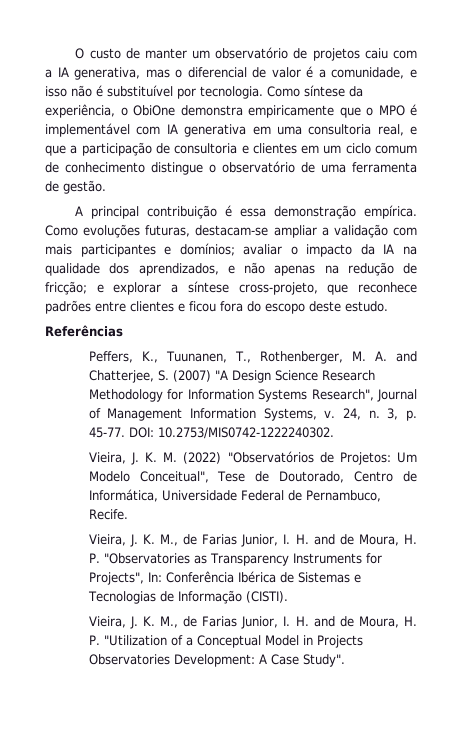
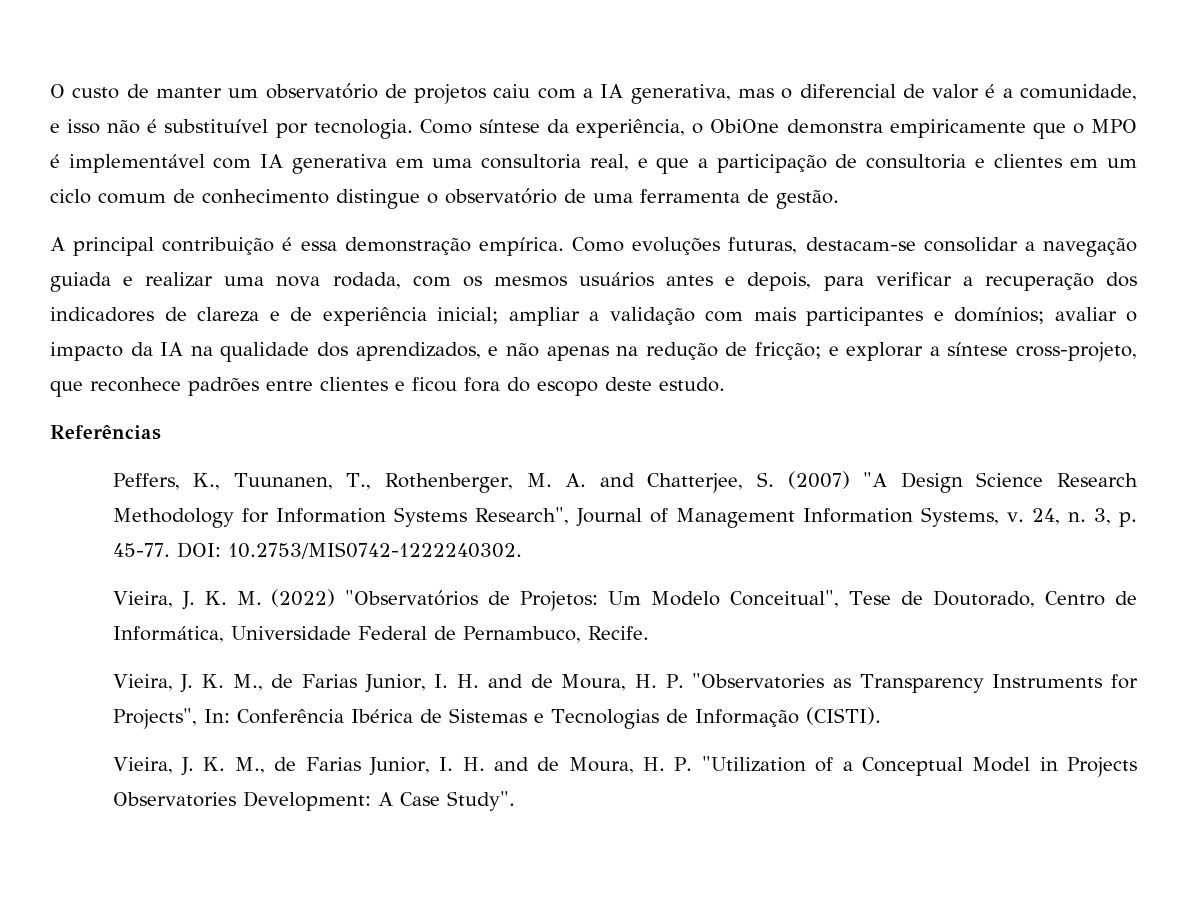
- Como evoluções futuras, destacam-se ampliar a validação com mais participantes e domínios; avaliar o impacto da IA na qualidade dos aprendizados, e não apenas na redução de fricção; e explorar a síntese cross-projeto, que reconhece padrões entre clientes e ficou fora do escopo deste estudo.
+ Como evoluções futuras, destacam-se consolidar a navegação guiada e realizar uma nova rodada, com os mesmos usuários antes e depois, para verificar a recuperação dos indicadores de clareza e de experiência inicial; ampliar a validação com mais participantes e domínios; avaliar o impacto da IA na qualidade dos aprendizados, e não apenas na redução de fricção; e explorar a síntese cross-projeto, que reconhece padrões entre clientes e ficou fora do escopo deste estudo.

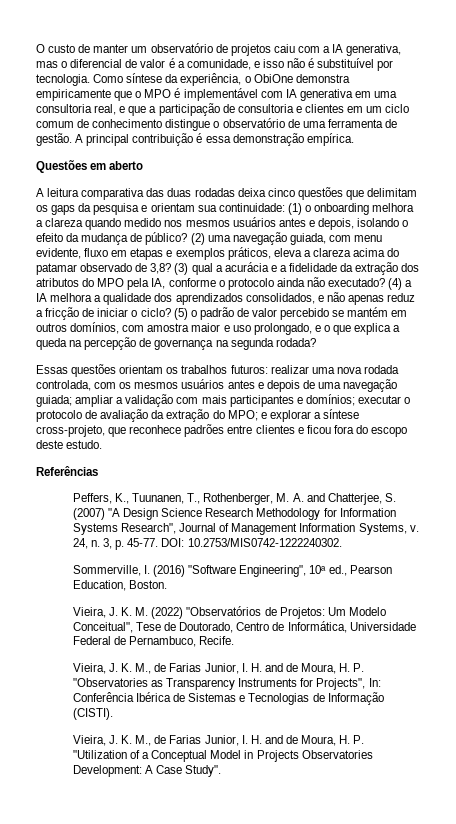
- Como síntese da experiência, o ObiOne demonstra empiricamente que o MPO é implementável com IA generativa em uma consultoria real, e que a participação de consultoria e clientes em um ciclo comum de conhecimento distingue o observatório de uma ferramenta de gestão.
- A principal contribuição é essa demonstração empírica. Como evoluções futuras, destacam-se consolidar a navegação guiada e realizar uma nova rodada, com os mesmos usuários antes e depois, para verificar a recuperação dos indicadores de clareza e de experiência inicial;
+ Como síntese da experiência, o ObiOne demonstra empiricamente que o MPO é implementável com IA generativa em uma consultoria real, e que a participação de consultoria e clientes em um ciclo comum de conhecimento distingue o observatório de uma ferramenta de gestão. A principal contribuição é essa demonstração empírica.
+ Questões em aberto
+ A leitura comparativa das duas rodadas deixa cinco questões que delimitam os gaps da pesquisa e orientam sua continuidade: (1) o onboarding melhora a clareza quando medido nos mesmos usuários antes e depois, isolando o efeito da mudança de público? (2) uma navegação guiada, com menu evidente, fluxo em etapas e exemplos práticos, eleva a clareza acima do patamar observado de 3,8? (3) qual a acurácia e a fidelidade da extração dos atributos do MPO pela IA, conforme o protocolo ainda não executado? (4) a IA melhora a qualidade dos aprendizados consolidados, e não apenas reduz a fricção de iniciar o ciclo? (5) o padrão de valor percebido se mantém em outros domínios, com amostra maior e uso prolongado, e o que explica a queda na percepção de governança na segunda rodada?
+ Essas questões orientam os trabalhos futuros: realizar uma nova rodada controlada, com os mesmos usuários antes e depois de uma navegação guiada;
- avaliar o impacto da IA na qualidade dos aprendizados, e não apenas na redução de fricção;
+ executar o protocolo de avaliação da extração do MPO;
+ Sommerville, I. (2016) "Software Engineering", 10ª ed., Pearson Education, Boston.

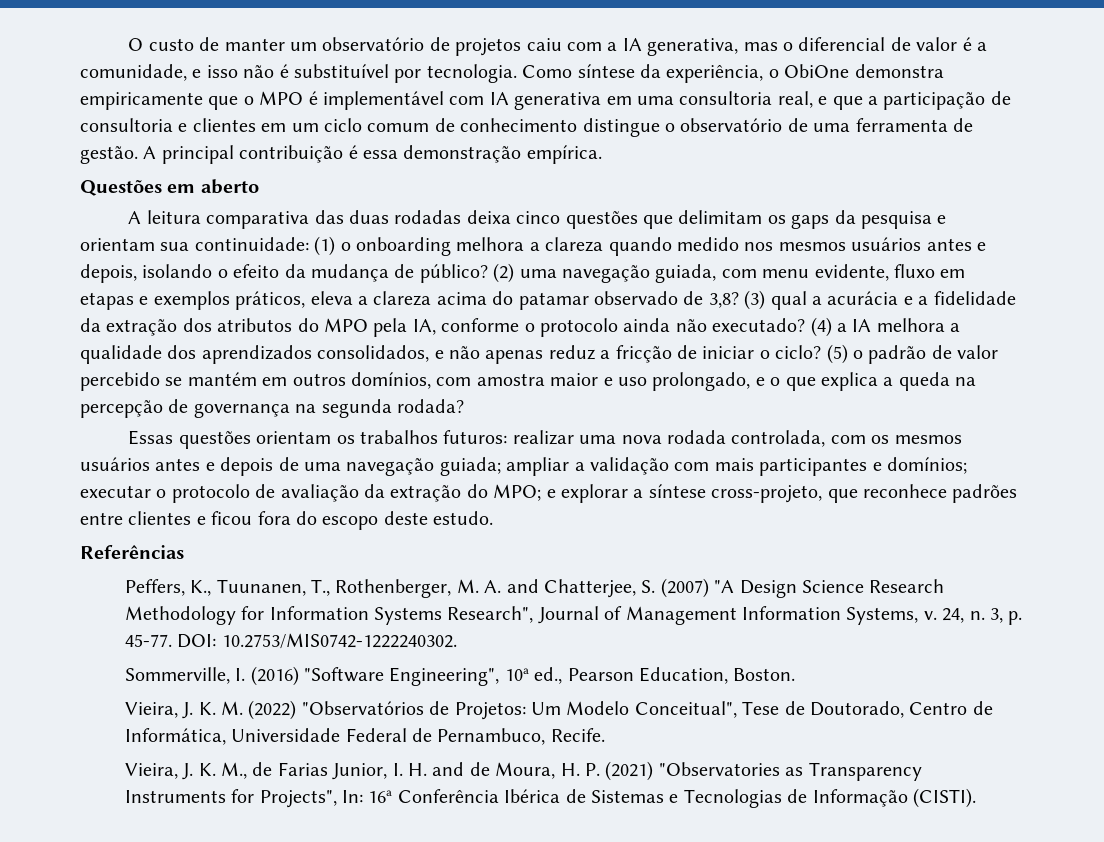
- Vieira, J. K. M., de Farias Junior, I. H. and de Moura, H. P. "Observatories as Transparency Instruments for Projects", In: Conferência Ibérica de Sistemas e Tecnologias de Informação (CISTI).
+ Vieira, J. K. M., de Farias Junior, I. H. and de Moura, H. P. (2021) "Observatories as Transparency Instruments for Projects", In: 16ª Conferência Ibérica de Sistemas e Tecnologias de Informação (CISTI).
- Vieira, J. K. M., de Farias Junior, I. H. and de Moura, H. P. "Utilization of a Conceptual Model in Projects Observatories Development: A Case Study".

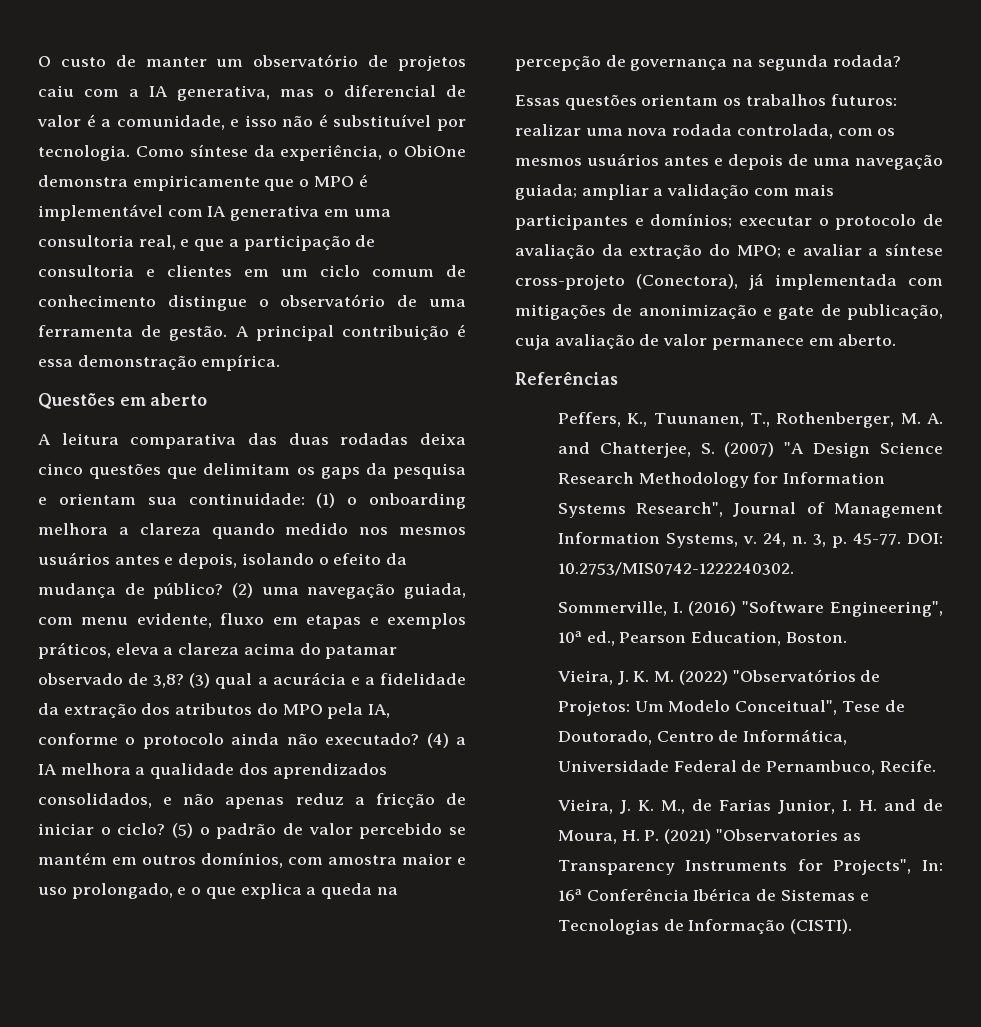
- Essas questões orientam os trabalhos futuros: realizar uma nova rodada controlada, com os mesmos usuários antes e depois de uma navegação guiada; ampliar a validação com mais participantes e domínios; executar o protocolo de avaliação da extração do MPO; e explorar a síntese cross-projeto, que reconhece padrões entre clientes e ficou fora do escopo deste estudo.
+ Essas questões orientam os trabalhos futuros: realizar uma nova rodada controlada, com os mesmos usuários antes e depois de uma navegação guiada; ampliar a validação com mais participantes e domínios; executar o protocolo de avaliação da extração do MPO; e avaliar a síntese cross-projeto (Conectora), já implementada com mitigações de anonimização e gate de publicação, cuja avaliação de valor permanece em aberto.

